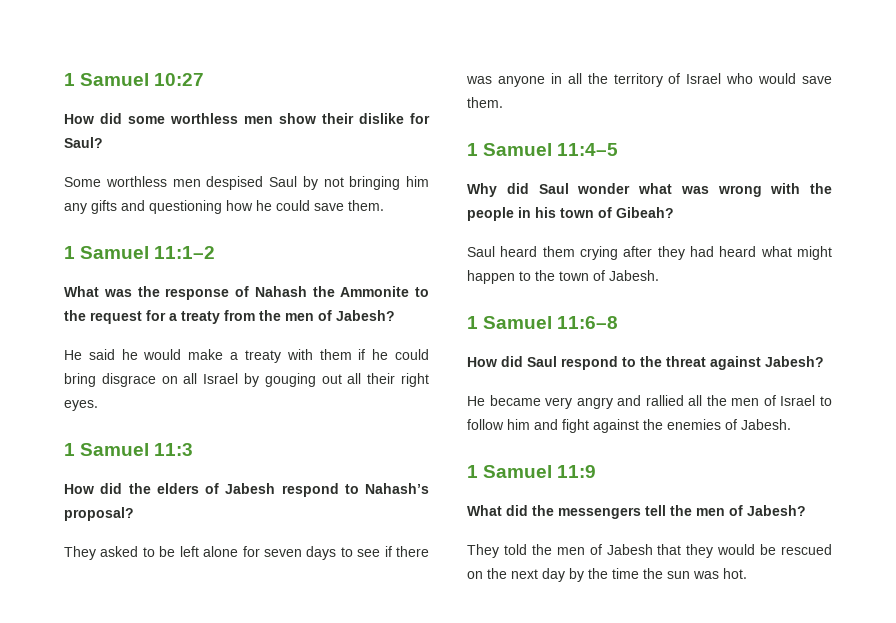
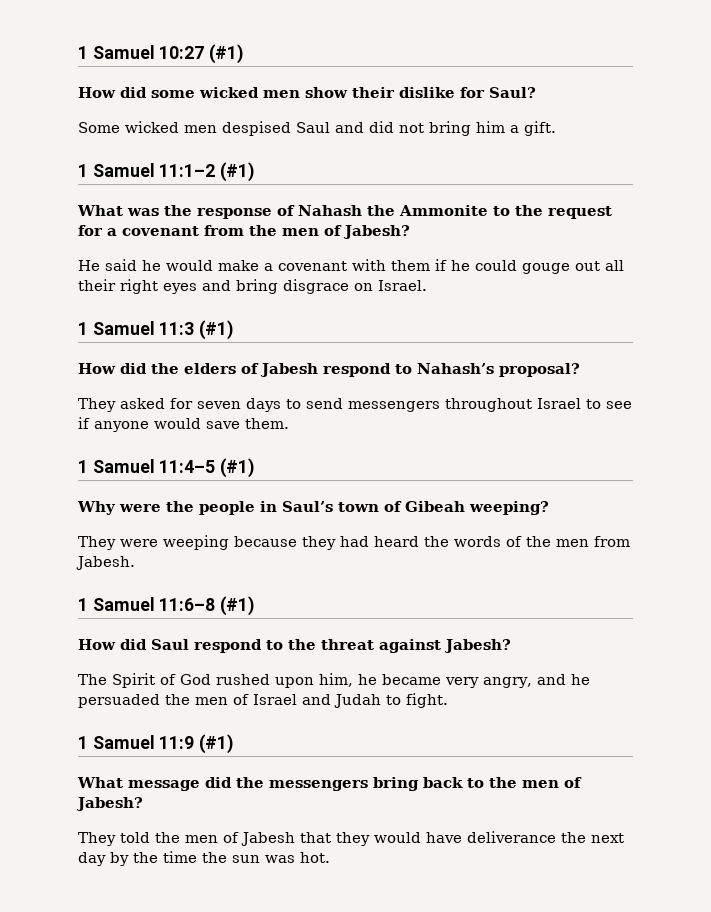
- 1 Samuel 10:27
+ 1 Samuel 10:27 (#1)
- How did some worthless men show their dislike for Saul?
+ How did some wicked men show their dislike for Saul?
- Some worthless men despised Saul by not bringing him any gifts and questioning how he could save them.
+ Some wicked men despised Saul and did not bring him a gift.
- 1 Samuel 11:1–2
+ 1 Samuel 11:1–2 (#1)
- What was the response of Nahash the Ammonite to the request for a treaty from the men of Jabesh?
+ What was the response of Nahash the Ammonite to the request for a covenant from the men of Jabesh?
- He said he would make a treaty with them if he could bring disgrace on all Israel by gouging out all their right eyes.
+ He said he would make a covenant with them if he could gouge out all their right eyes and bring disgrace on Israel.
- 1 Samuel 11:3
+ 1 Samuel 11:3 (#1)
- They asked to be left alone for seven days to see if there was anyone in all the territory of Israel who would save them.
+ They asked for seven days to send messengers throughout Israel to see if anyone would save them.
- 1 Samuel 11:4–5
+ 1 Samuel 11:4–5 (#1)
- Why did Saul wonder what was wrong with the people in his town of Gibeah?
- Saul heard them crying after they had heard what might happen to the town of Jabesh.
+ Why were the people in Saul’s town of Gibeah weeping?
+ They were weeping because they had heard the words of the men from Jabesh.
- 1 Samuel 11:6–8
+ 1 Samuel 11:6–8 (#1)
- He became very angry and rallied all the men of Israel to follow him and fight against the enemies of Jabesh.
+ The Spirit of God rushed upon him, he became very angry, and he persuaded the men of Israel and Judah to fight.
- 1 Samuel 11:9
- What did the messengers tell the men of Jabesh?
+ 1 Samuel 11:9 (#1)
+ What message did the messengers bring back to the men of Jabesh?
- They told the men of Jabesh that they would be rescued on the next day by the time the sun was hot.
+ They told the men of Jabesh that they would have deliverance the next day by the time the sun was hot.

